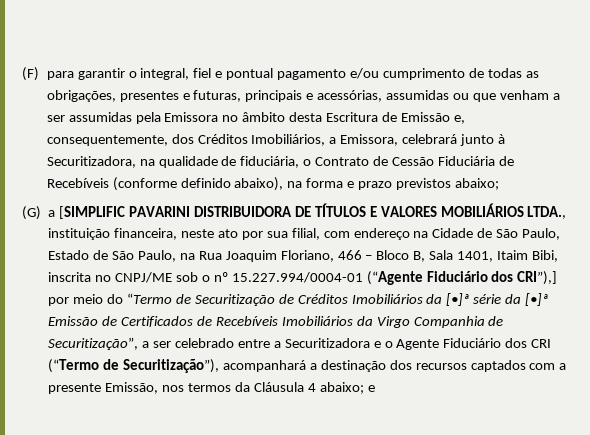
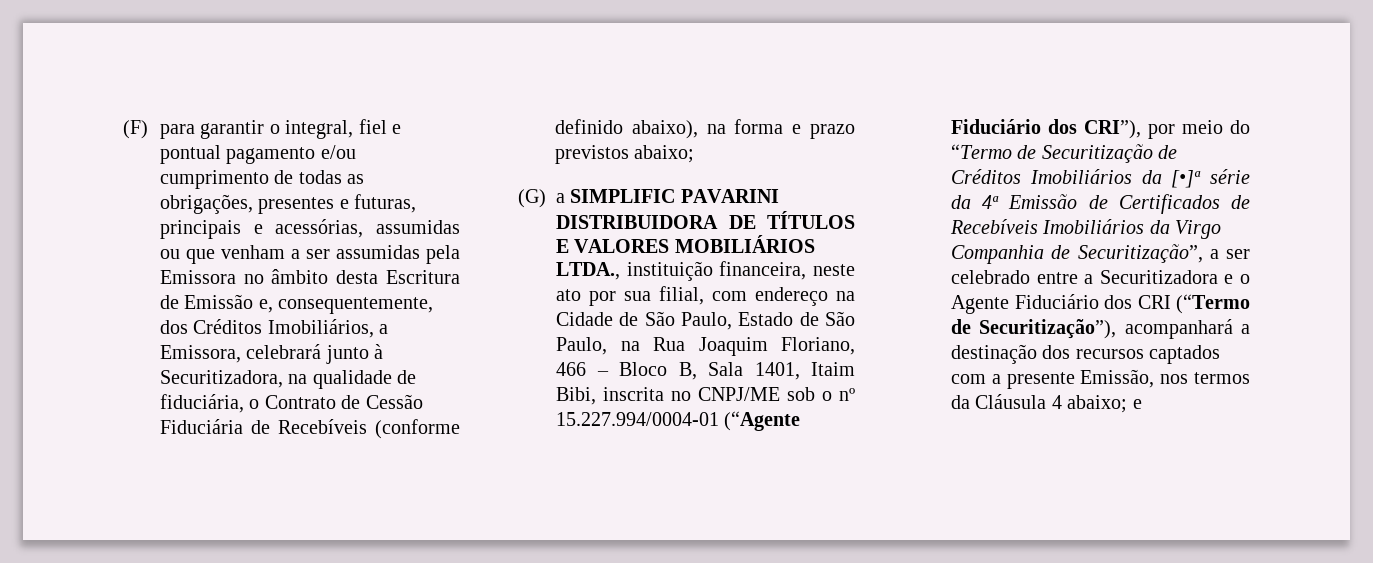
- (G) a [SIMPLIFIC PAVARINI DISTRIBUIDORA DE TÍTULOS E VALORES MOBILIÁRIOS LTDA., instituição financeira, neste ato por sua filial, com endereço na Cidade de São Paulo, Estado de São Paulo, na Rua Joaquim Floriano, 466 – Bloco B, Sala 1401, Itaim Bibi, inscrita no CNPJ/ME sob o nº 15.227.994/0004-01 (“Agente Fiduciário dos CRI”),] por meio do “Termo de Securitização de Créditos Imobiliários da [•]ª série da [•]ª Emissão de Certificados de Recebíveis Imobiliários da Virgo Companhia de Securitização”, a ser celebrado entre a Securitizadora e o Agente Fiduciário dos CRI (“Termo de Securitização”), acompanhará a destinação dos recursos captados com a presente Emissão, nos termos da Cláusula 4 abaixo;
+ (G) a SIMPLIFIC PAVARINI DISTRIBUIDORA DE TÍTULOS E VALORES MOBILIÁRIOS LTDA., instituição financeira, neste ato por sua filial, com endereço na Cidade de São Paulo, Estado de São Paulo, na Rua Joaquim Floriano, 466 – Bloco B, Sala 1401, Itaim Bibi, inscrita no CNPJ/ME sob o nº 15.227.994/0004-01 (“Agente Fiduciário dos CRI”), por meio do “Termo de Securitização de Créditos Imobiliários da [•]ª série da 4ª Emissão de Certificados de Recebíveis Imobiliários da Virgo Companhia de Securitização”, a ser celebrado entre a Securitizadora e o Agente Fiduciário dos CRI (“Termo de Securitização”), acompanhará a destinação dos recursos captados com a presente Emissão, nos termos da Cláusula 4 abaixo;

